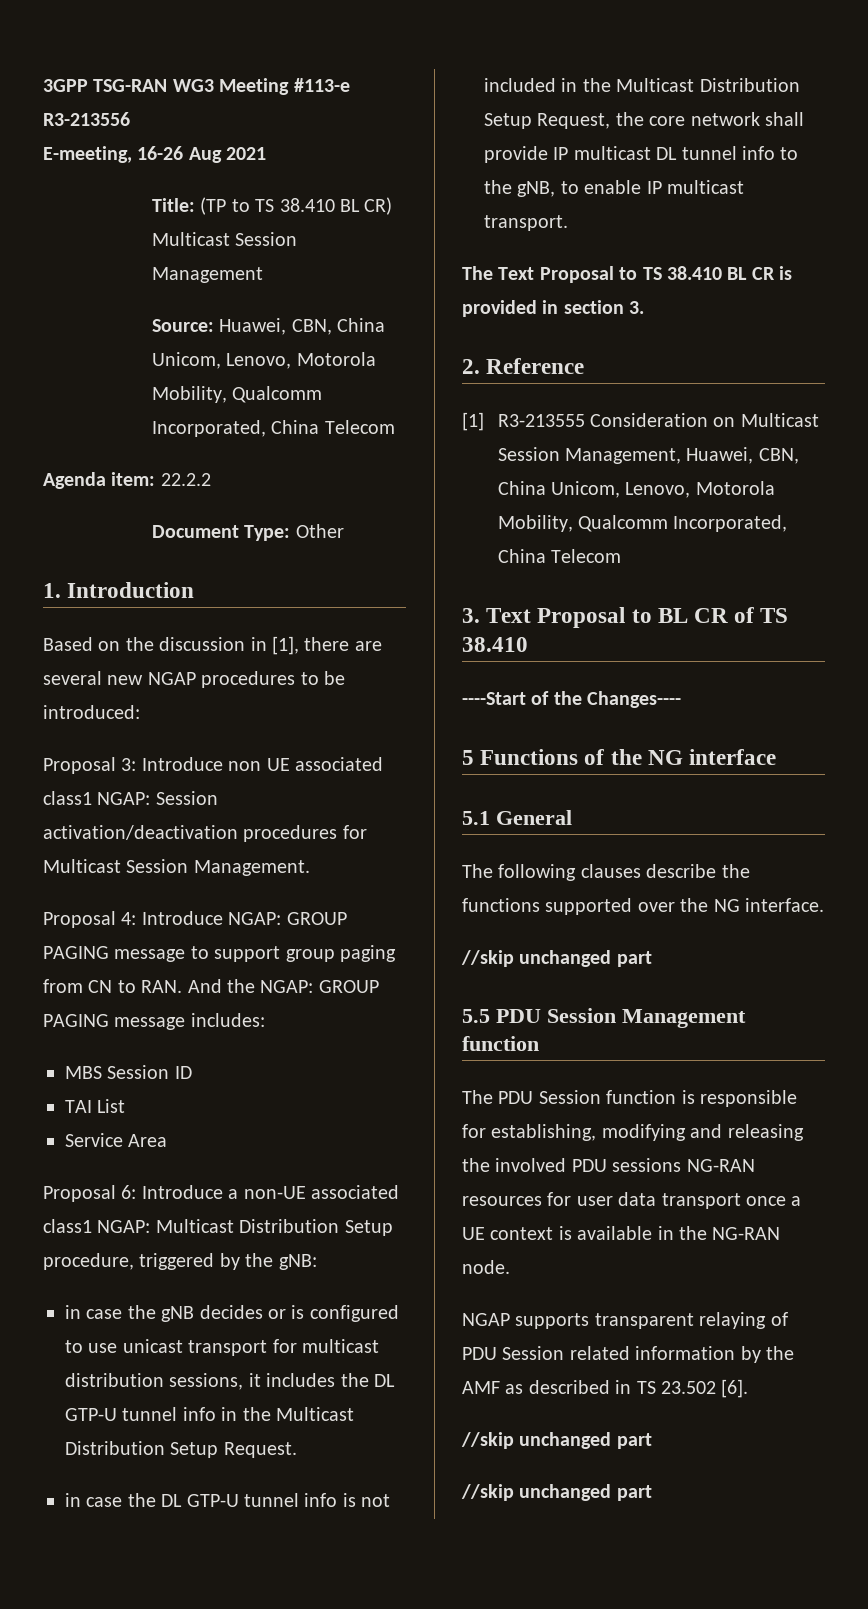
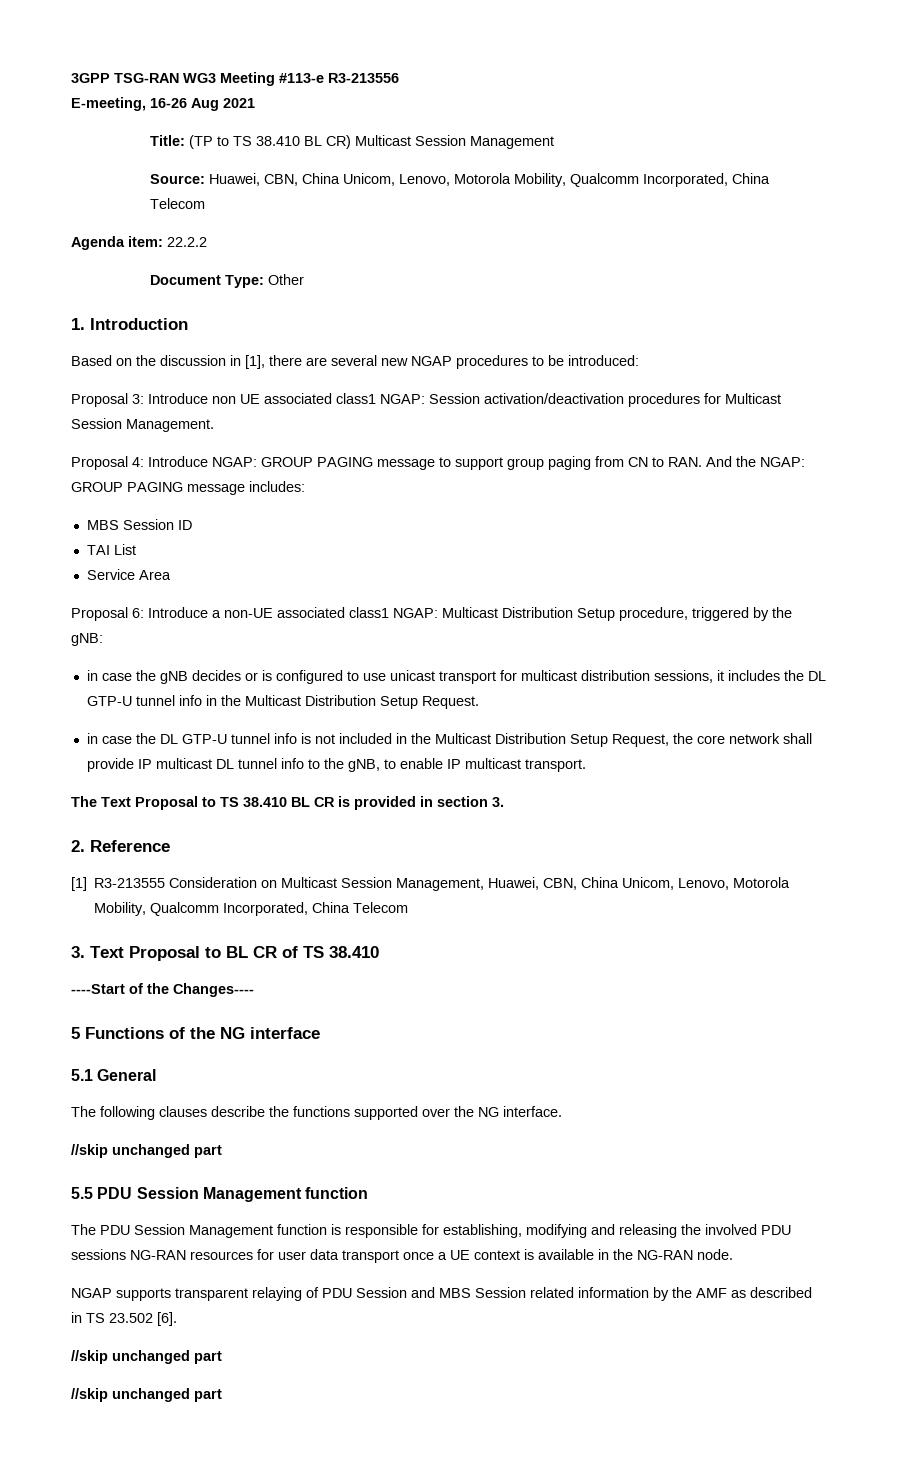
- The PDU Session function is responsible for establishing, modifying and releasing the involved PDU sessions NG-RAN resources for user data transport once a UE context is available in the NG-RAN node.
+ The PDU Session Management function is responsible for establishing, modifying and releasing the involved PDU sessions NG-RAN resources for user data transport once a UE context is available in the NG-RAN node.
- NGAP supports transparent relaying of PDU Session related information by the AMF as described in TS 23.502 [6].
+ NGAP supports transparent relaying of PDU Session and MBS Session related information by the AMF as described in TS 23.502 [6].

